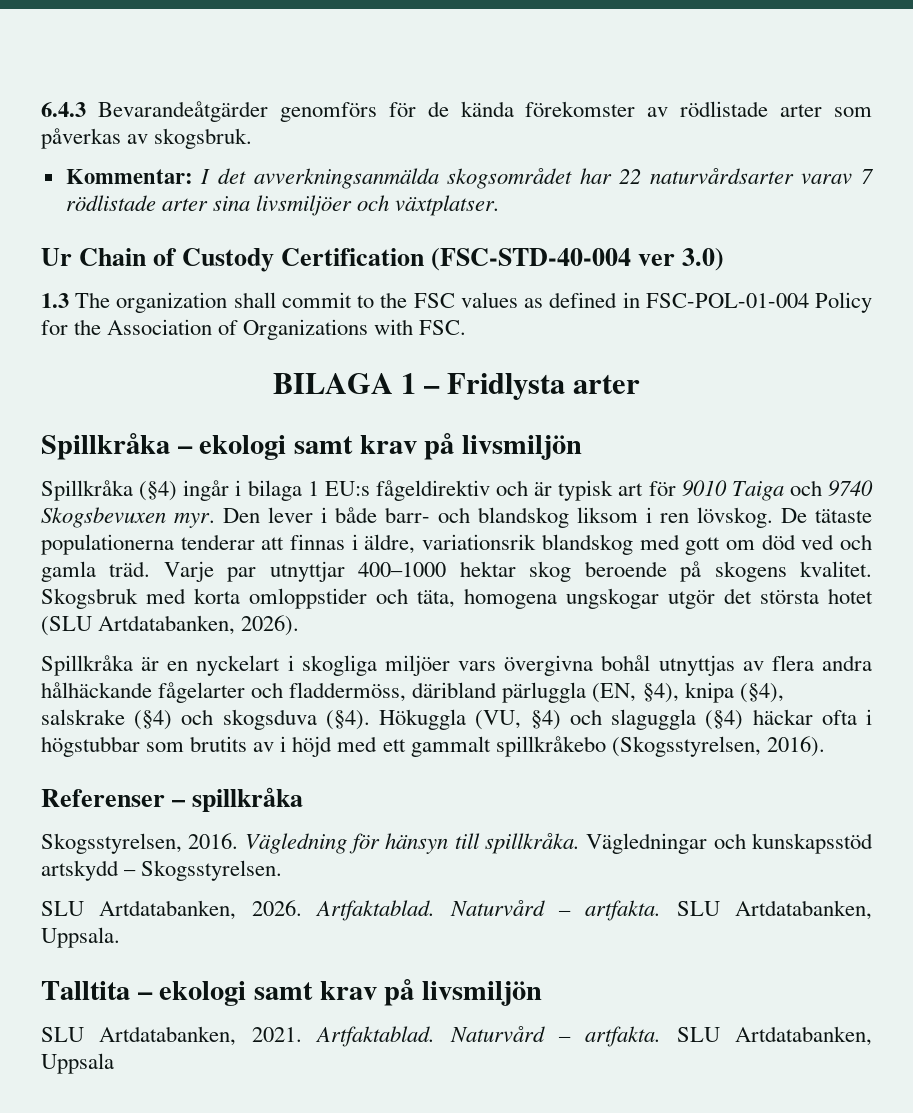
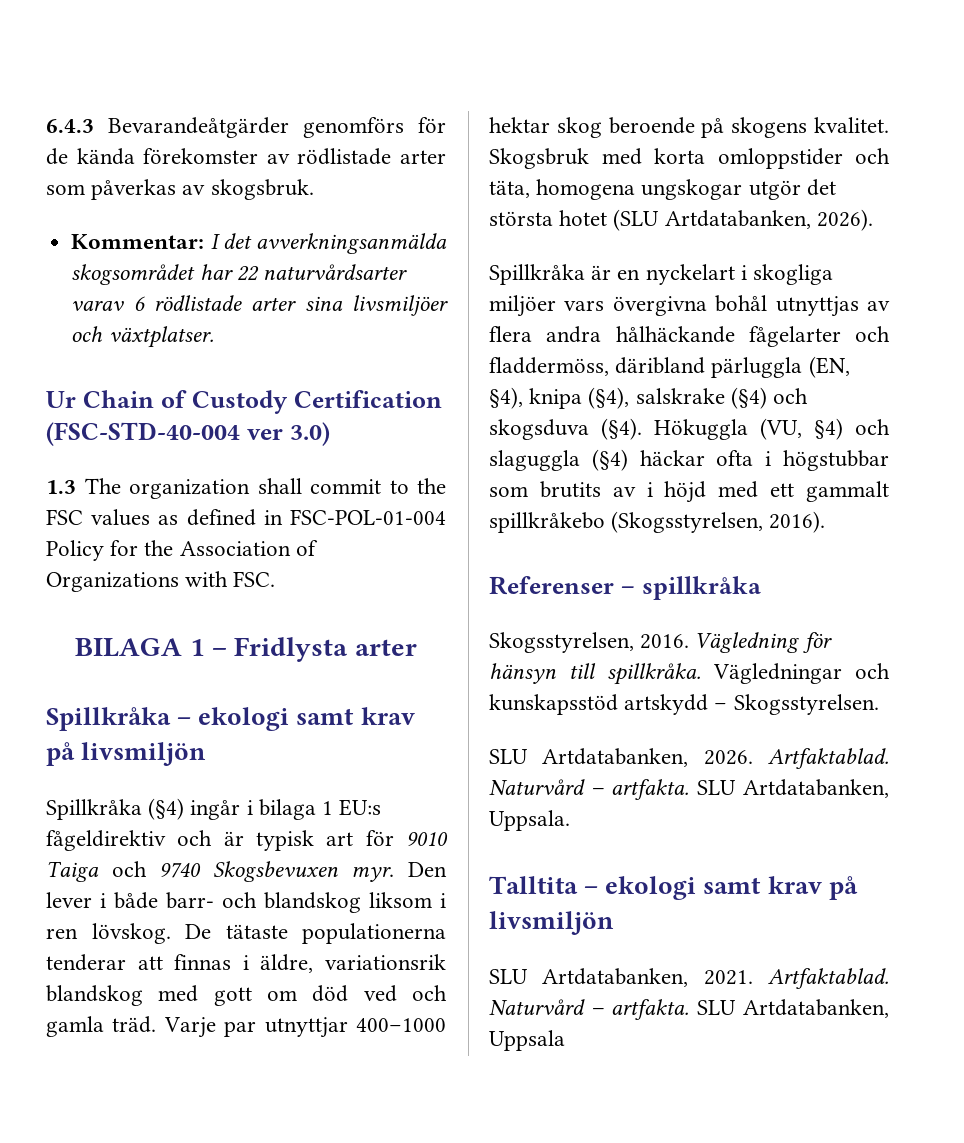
- Kommentar: I det avverkningsanmälda skogsområdet har 22 naturvårdsarter varav 7 rödlistade arter sina livsmiljöer och växtplatser.
+ Kommentar: I det avverkningsanmälda skogsområdet har 22 naturvårdsarter varav 6 rödlistade arter sina livsmiljöer och växtplatser.

